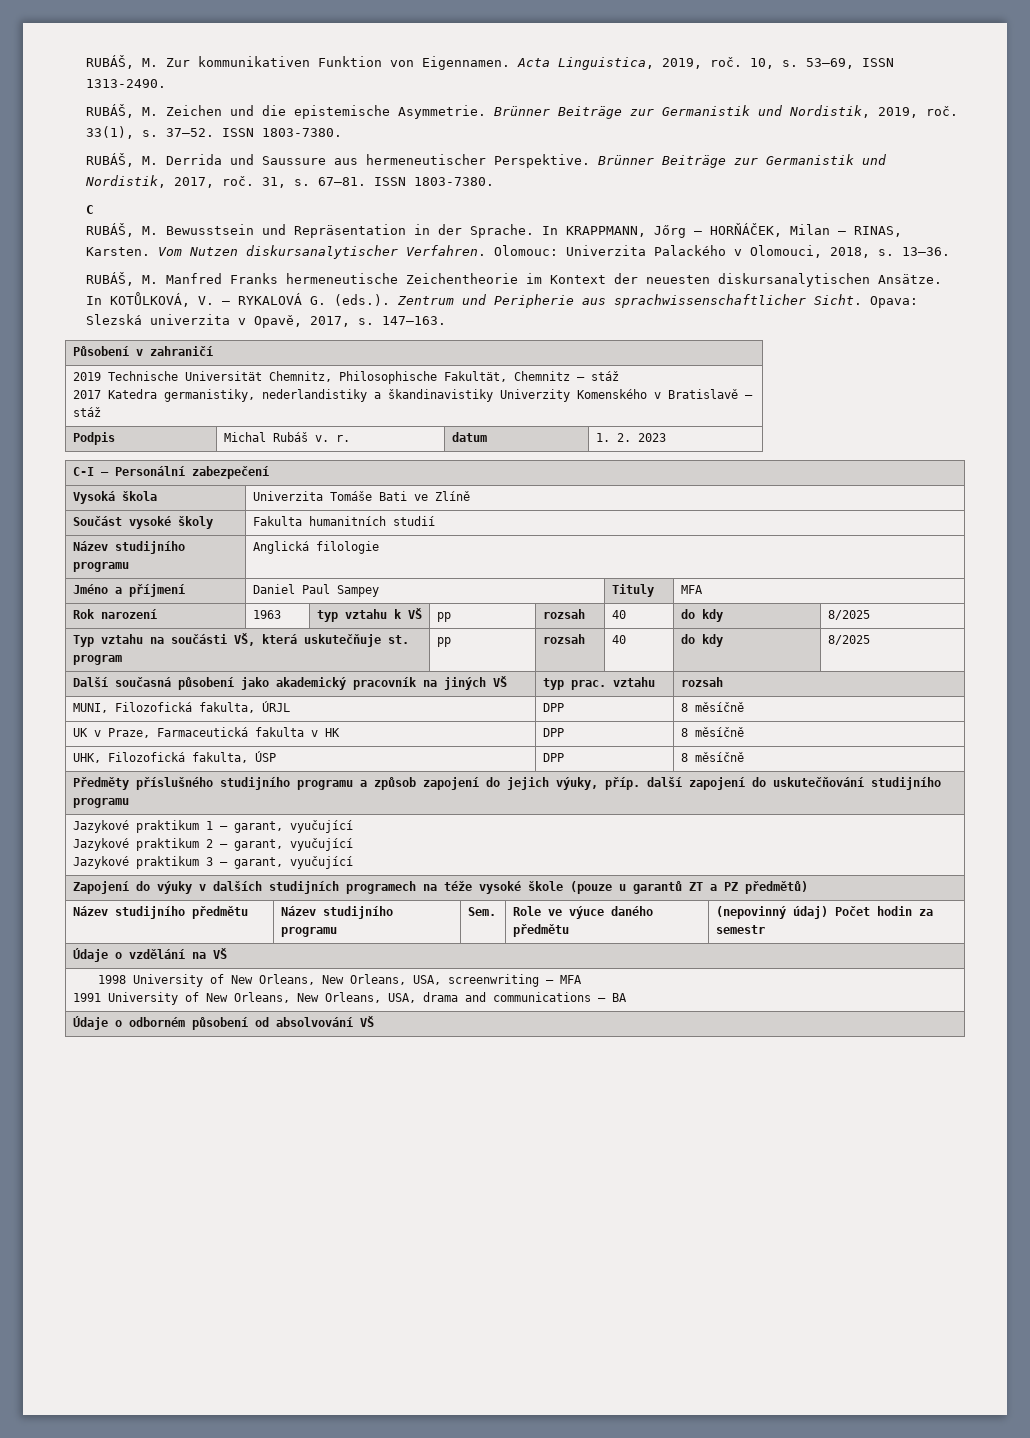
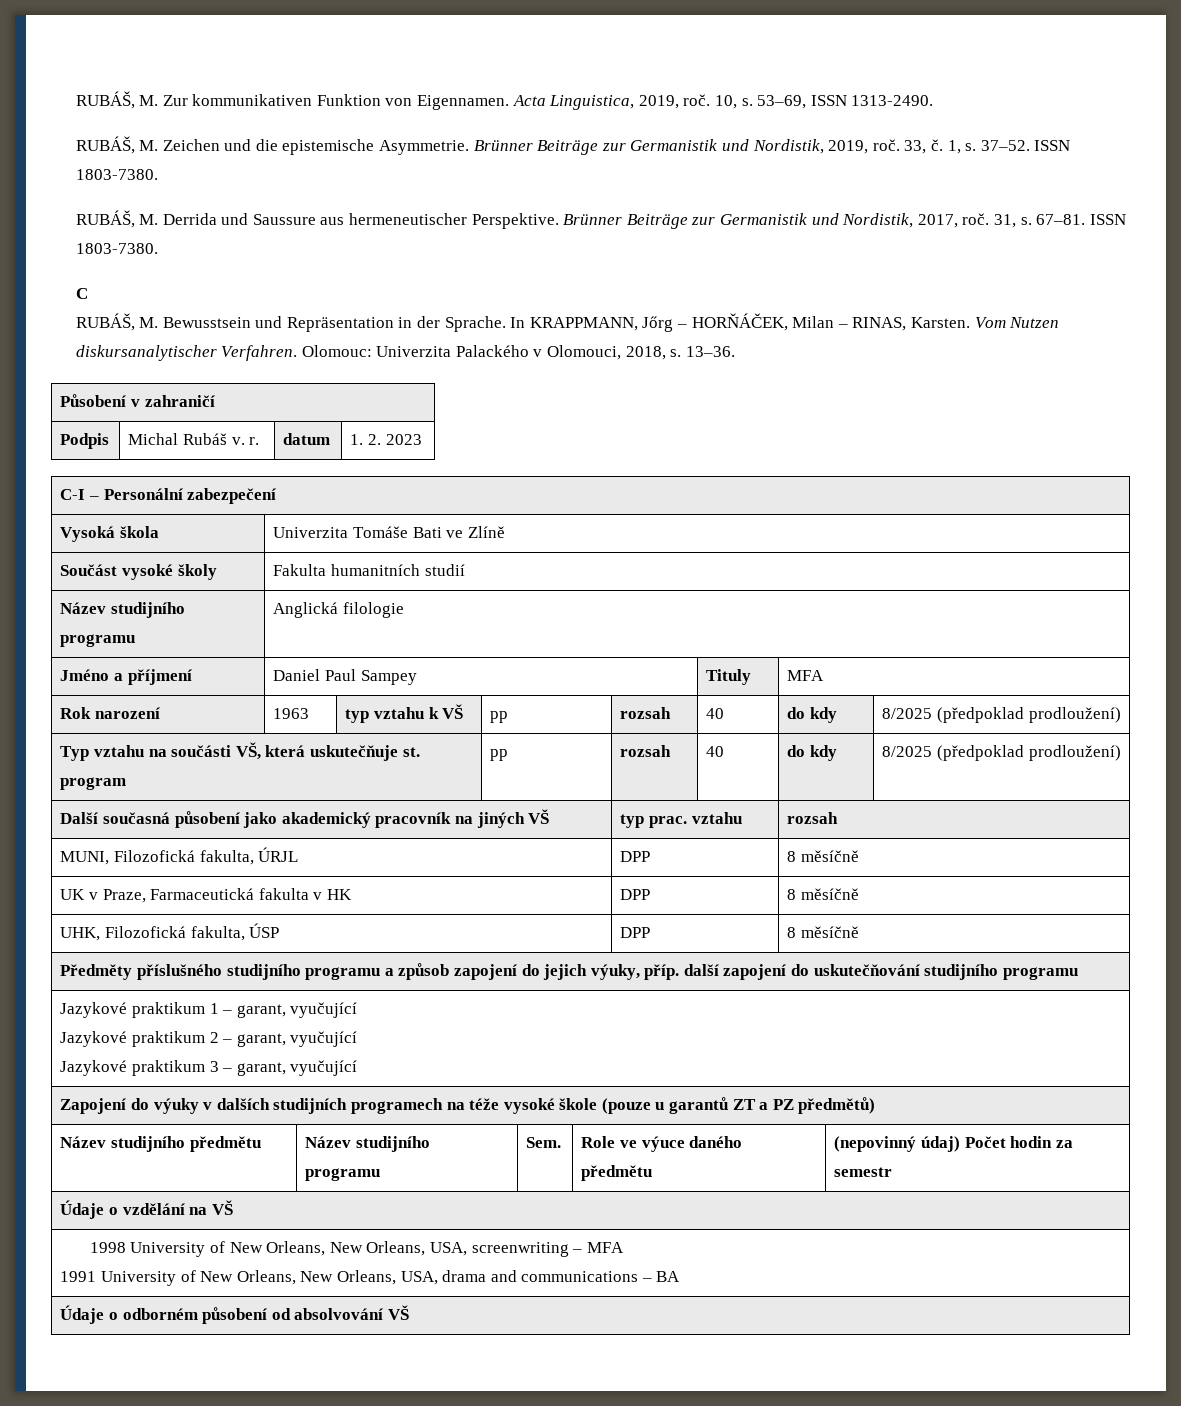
- 33(1), s.
+ 33, č. 1, s.
- RUBÁŠ, M. Manfred Franks hermeneutische Zeichentheorie im Kontext der neuesten diskursanalytischen Ansätze. In KOTŮLKOVÁ, V. – RYKALOVÁ G. (eds.). Zentrum und Peripherie aus sprachwissenschaftlicher Sicht. Opava: Slezská univerzita v Opavě, 2017, s. 147–163.
  Působení v zahraničí
- 2019 Technische Universität Chemnitz, Philosophische Fakultät, Chemnitz – stáž
- 2017 Katedra germanistiky, nederlandistiky a škandinavistiky Univerzity Komenského v Bratislavě – stáž
- Rok narození | 1963 | typ vztahu k VŠ | pp | rozsah | 40 | do kdy | 8/2025
+ Rok narození | 1963 | typ vztahu k VŠ | pp | rozsah | 40 | do kdy | 8/2025 (předpoklad prodloužení)
- Typ vztahu na součásti VŠ, která uskutečňuje st. program | pp | rozsah | 40 | do kdy | 8/2025
+ Typ vztahu na součásti VŠ, která uskutečňuje st. program | pp | rozsah | 40 | do kdy | 8/2025 (předpoklad prodloužení)

